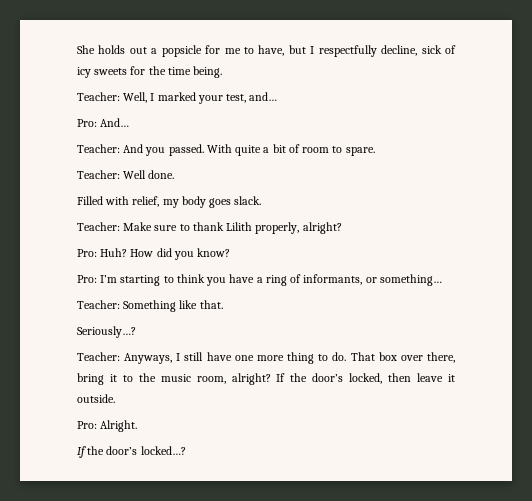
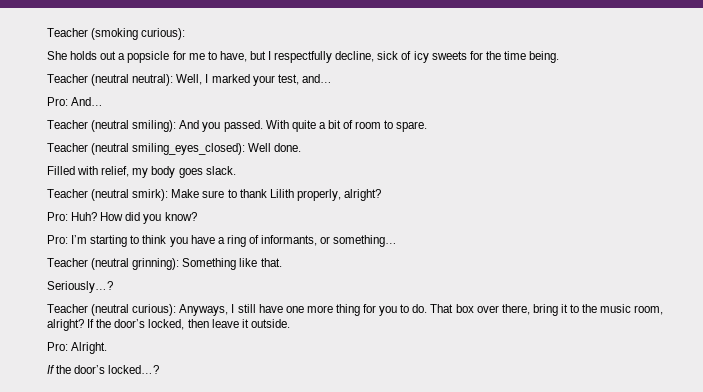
+ Teacher (smoking curious):
- Teacher: Well, I marked your test, and…
+ Teacher (neutral neutral): Well, I marked your test, and…
- Teacher: And you passed.
+ Teacher (neutral smiling): And you passed.
- Teacher: Well done.
+ Teacher (neutral smiling_eyes_closed): Well done.
- Teacher: Make sure to thank Lilith properly, alright?
+ Teacher (neutral smirk): Make sure to thank Lilith properly, alright?
- Teacher: Something like that.
+ Teacher (neutral grinning): Something like that.
- Teacher: Anyways, I still have one more thing to do.
+ Teacher (neutral curious): Anyways, I still have one more thing for you to do.

